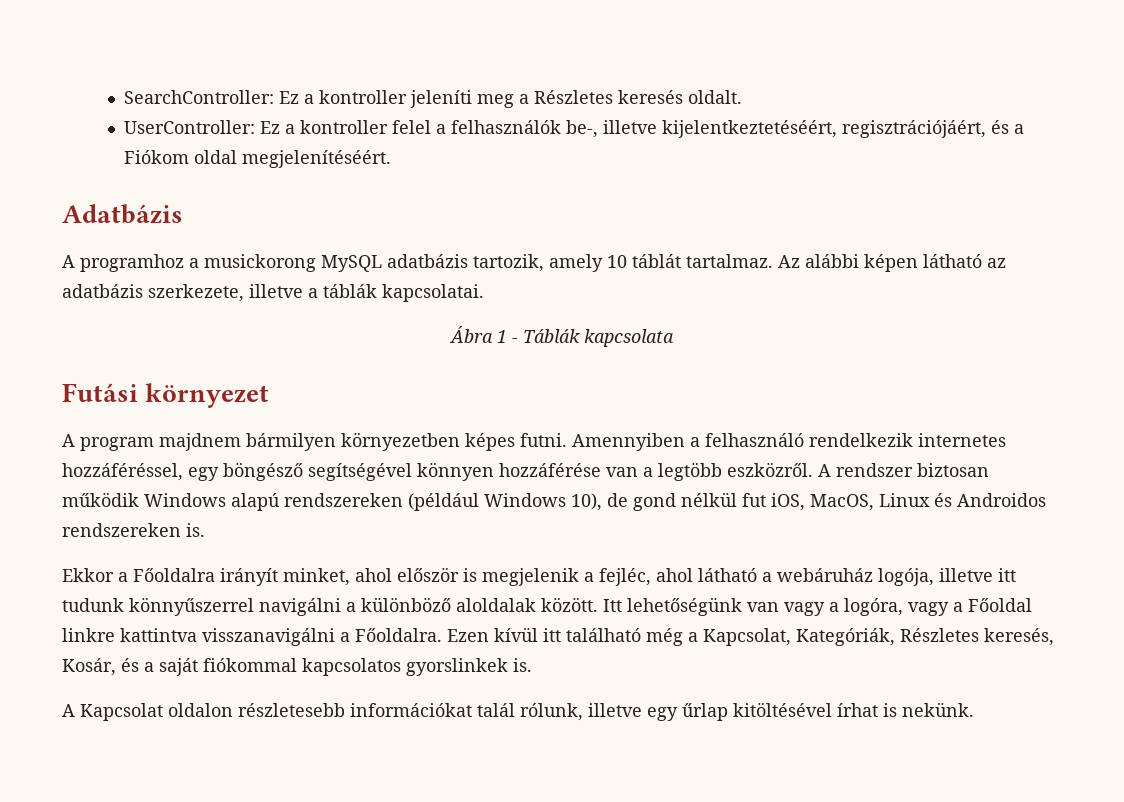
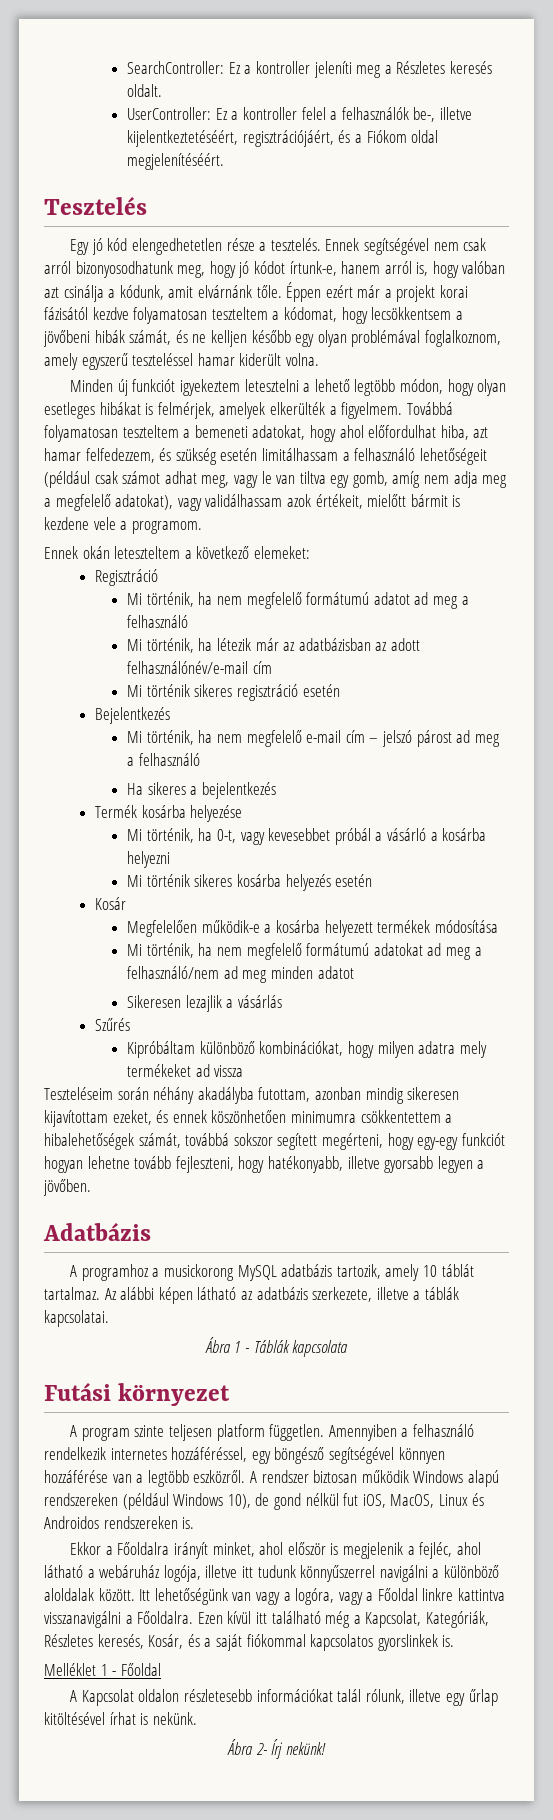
+ Tesztelés
+ Egy jó kód elengedhetetlen része a tesztelés. Ennek segítségével nem csak arról bizonyosodhatunk meg, hogy jó kódot írtunk-e, hanem arról is, hogy valóban azt csinálja a kódunk, amit elvárnánk tőle. Éppen ezért már a projekt korai fázisától kezdve folyamatosan teszteltem a kódomat, hogy lecsökkentsem a jövőbeni hibák számát, és ne kelljen később egy olyan problémával foglalkoznom, amely egyszerű teszteléssel hamar kiderült volna.
+ Minden új funkciót igyekeztem letesztelni a lehető legtöbb módon, hogy olyan esetleges hibákat is felmérjek, amelyek elkerülték a figyelmem. Továbbá folyamatosan teszteltem a bemeneti adatokat, hogy ahol előfordulhat hiba, azt hamar felfedezzem, és szükség esetén limitálhassam a felhasználó lehetőségeit (például csak számot adhat meg, vagy le van tiltva egy gomb, amíg nem adja meg a megfelelő adatokat), vagy validálhassam azok értékeit, mielőtt bármit is kezdene vele a programom.
+ Ennek okán leteszteltem a következő elemeket:
+ Regisztráció
+ Mi történik, ha nem megfelelő formátumú adatot ad meg a felhasználó
+ Mi történik, ha létezik már az adatbázisban az adott felhasználónév/e-mail cím
+ Mi történik sikeres regisztráció esetén
+ Bejelentkezés
+ Mi történik, ha nem megfelelő e-mail cím – jelszó párost ad meg a felhasználó
+ Ha sikeres a bejelentkezés
+ Termék kosárba helyezése
+ Mi történik, ha 0-t, vagy kevesebbet próbál a vásárló a kosárba helyezni
+ Mi történik sikeres kosárba helyezés esetén
+ Kosár
+ Megfelelően működik-e a kosárba helyezett termékek módosítása
+ Mi történik, ha nem megfelelő formátumú adatokat ad meg a felhasználó/nem ad meg minden adatot
+ Sikeresen lezajlik a vásárlás
+ Szűrés
+ Kipróbáltam különböző kombinációkat, hogy milyen adatra mely termékeket ad vissza
+ Teszteléseim során néhány akadályba futottam, azonban mindig sikeresen kijavítottam ezeket, és ennek köszönhetően minimumra csökkentettem a hibalehetőségek számát, továbbá sokszor segített megérteni, hogy egy-egy funkciót hogyan lehetne tovább fejleszteni, hogy hatékonyabb, illetve gyorsabb legyen a jövőben.
- A program majdnem bármilyen környezetben képes futni.
+ A program szinte teljesen platform független.
+ Melléklet 1 - Főoldal
+ Ábra 2- Írj nekünk!

